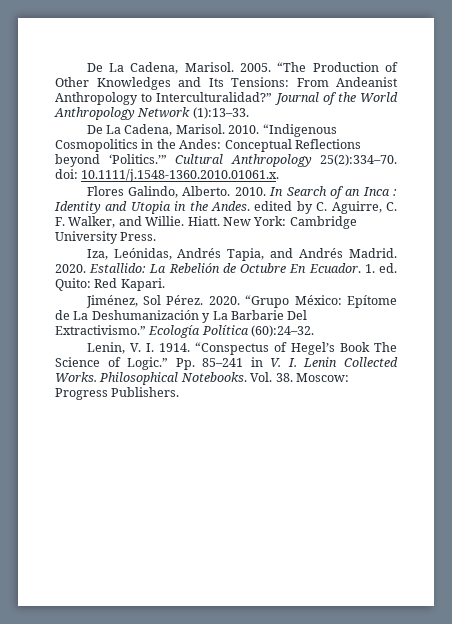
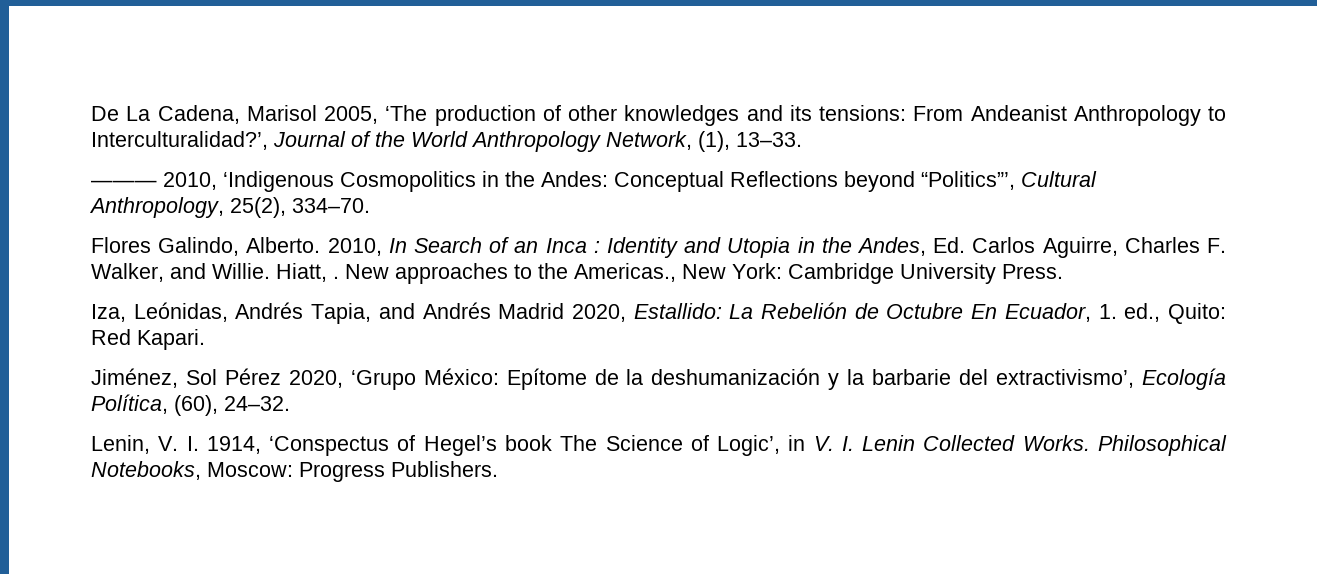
- De La Cadena, Marisol. 2005. “The Production of Other Knowledges and Its Tensions: From Andeanist Anthropology to Interculturalidad?” Journal of the World Anthropology Network (1):13–33.
- De La Cadena, Marisol. 2010. “Indigenous Cosmopolitics in the Andes: Conceptual Reflections beyond ‘Politics.’” Cultural Anthropology 25(2):334–70. doi: 10.1111/j.1548-1360.2010.01061.x.
+ De La Cadena, Marisol 2005, ‘The production of other knowledges and its tensions: From Andeanist Anthropology to Interculturalidad?’, Journal of the World Anthropology Network, (1), 13–33.
+ ——— 2010, ‘Indigenous Cosmopolitics in the Andes: Conceptual Reflections beyond “Politics”’, Cultural Anthropology, 25(2), 334–70.
- 2010. In Search of an Inca : Identity and Utopia in the Andes. edited by C. Aguirre, C. F. Walker, and Willie. Hiatt. New York: Cambridge University Press.
+ 2010, In Search of an Inca : Identity and Utopia in the Andes, Ed. Carlos Aguirre, Charles F. Walker, and Willie. Hiatt, . New approaches to the Americas., New York: Cambridge University Press.
- Iza, Leónidas, Andrés Tapia, and Andrés Madrid. 2020. Estallido: La Rebelión de Octubre En Ecuador. 1. ed. Quito: Red Kapari.
+ Iza, Leónidas, Andrés Tapia, and Andrés Madrid 2020, Estallido: La Rebelión de Octubre En Ecuador, 1. ed., Quito: Red Kapari.
- Jiménez, Sol Pérez. 2020. “Grupo México: Epítome de La Deshumanización y La Barbarie Del Extractivismo.” Ecología Política (60):24–32.
+ Jiménez, Sol Pérez 2020, ‘Grupo México: Epítome de la deshumanización y la barbarie del extractivismo’, Ecología Política, (60), 24–32.
- Lenin, V. I. 1914. “Conspectus of Hegel’s Book The Science of Logic.” Pp. 85–241 in V. I. Lenin Collected Works.
+ Lenin, V. I. 1914, ‘Conspectus of Hegel’s book The Science of Logic’, in V. I. Lenin Collected Works.
- Philosophical Notebooks. Vol. 38. Moscow: Progress Publishers.
+ Philosophical Notebooks, Moscow: Progress Publishers.

